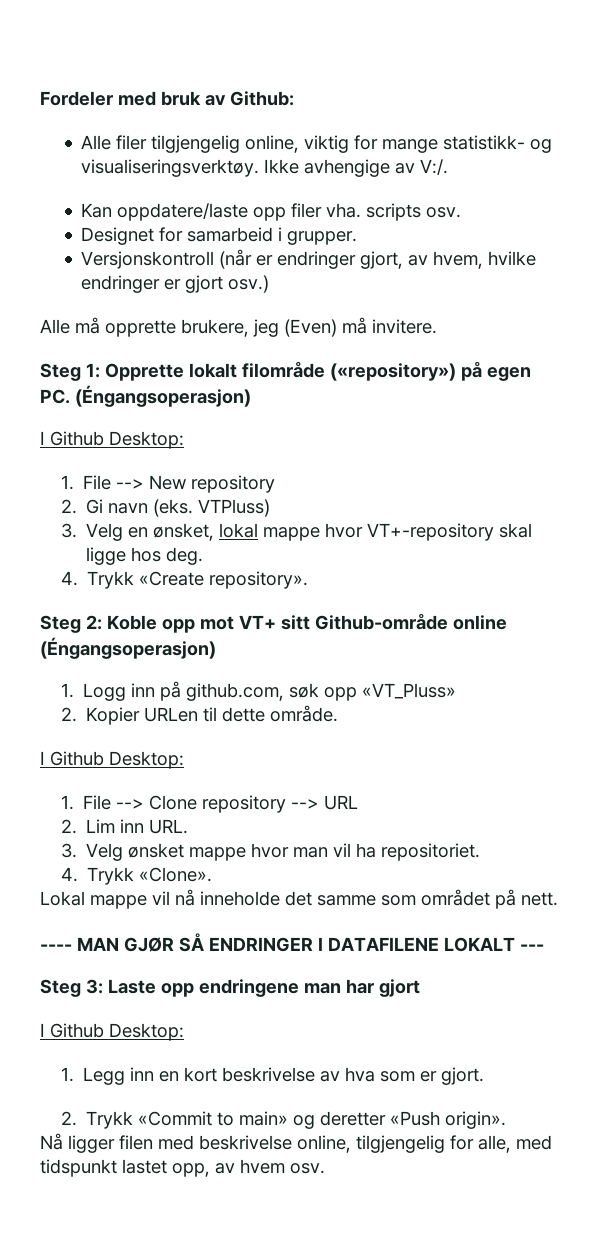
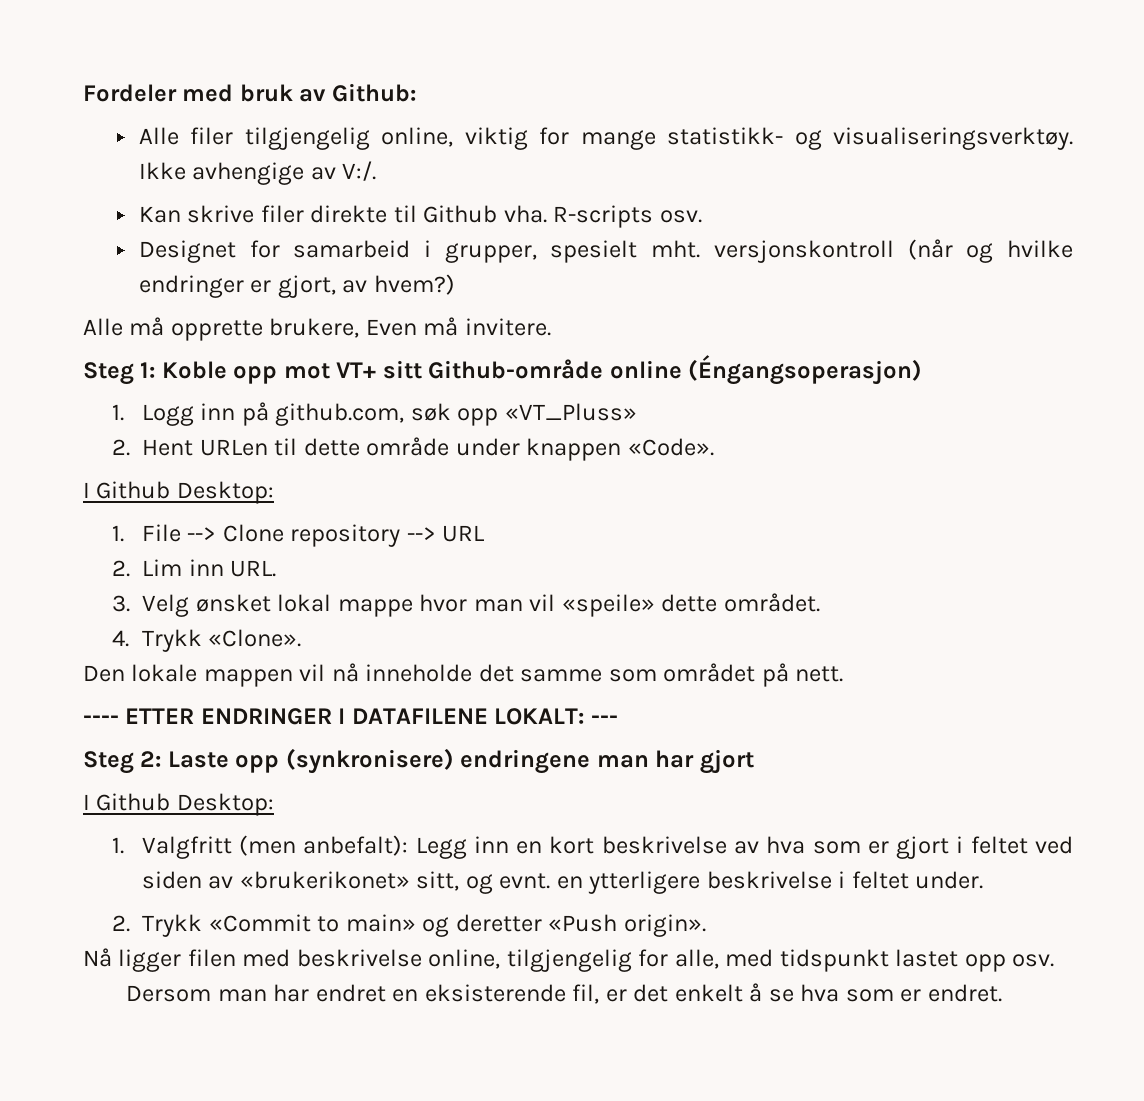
- Kan oppdatere/laste opp filer vha. scripts osv.
+ Kan skrive filer direkte til Github vha. R-scripts osv.
- Designet for samarbeid i grupper.
- Versjonskontroll (når er endringer gjort, av hvem, hvilke endringer er gjort osv.)
+ Designet for samarbeid i grupper, spesielt mht. versjonskontroll (når og hvilke endringer er gjort, av hvem?)
- Alle må opprette brukere, jeg (Even) må invitere.
+ Alle må opprette brukere, Even må invitere.
- Steg 1: Opprette lokalt filområde («repository») på egen PC. (Éngangsoperasjon)
- I Github Desktop:
- 1. File --> New repository
- 2. Gi navn (eks. VTPluss)
- 3. Velg en ønsket, lokal mappe hvor VT+-repository skal ligge hos deg.
- 4. Trykk «Create repository».
- Steg 2: Koble opp mot VT+ sitt Github-område online (Éngangsoperasjon)
+ Steg 1: Koble opp mot VT+ sitt Github-område online (Éngangsoperasjon)
- 2. Kopier URLen til dette område.
+ 2. Hent URLen til dette område under knappen «Code».
- 3. Velg ønsket mappe hvor man vil ha repositoriet.
+ 3. Velg ønsket lokal mappe hvor man vil «speile» dette området.
- Lokal mappe vil nå inneholde det samme som området på nett.
+ Den lokale mappen vil nå inneholde det samme som området på nett.
- ---- MAN GJØR SÅ ENDRINGER I DATAFILENE LOKALT ---
+ ---- ETTER ENDRINGER I DATAFILENE LOKALT: ---
- Steg 3: Laste opp endringene man har gjort
+ Steg 2: Laste opp (synkronisere) endringene man har gjort
- 1. Legg inn en kort beskrivelse av hva som er gjort.
+ 1. Valgfritt (men anbefalt): Legg inn en kort beskrivelse av hva som er gjort i feltet ved siden av «brukerikonet» sitt, og evnt. en ytterligere beskrivelse i feltet under.
- Nå ligger filen med beskrivelse online, tilgjengelig for alle, med tidspunkt lastet opp, av hvem osv.
+ Nå ligger filen med beskrivelse online, tilgjengelig for alle, med tidspunkt lastet opp osv.
+ Dersom man har endret en eksisterende fil, er det enkelt å se hva som er endret.

